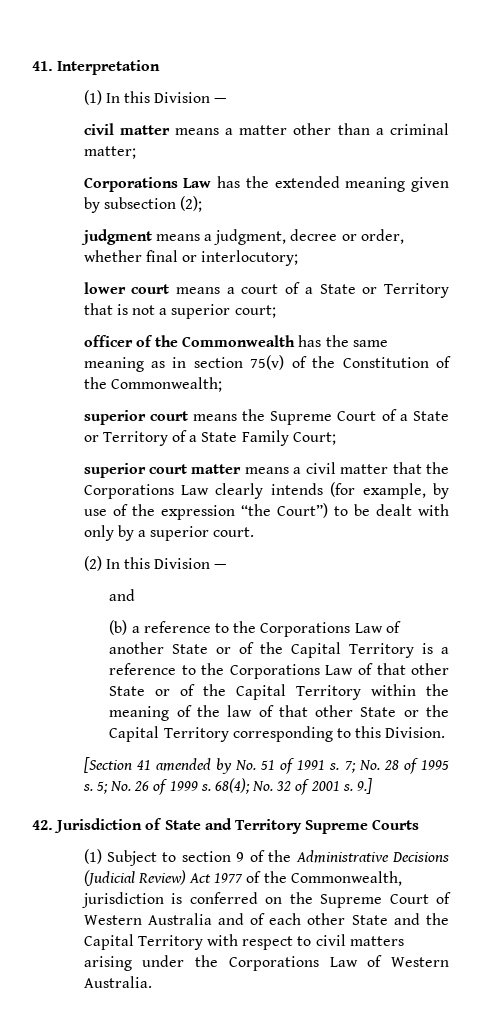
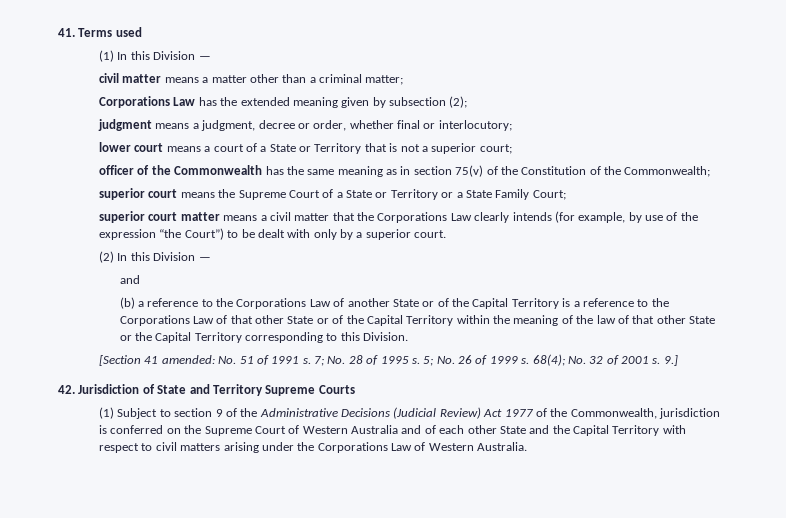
- 41. Interpretation
+ 41. Terms used
- superior court means the Supreme Court of a State or Territory of a State Family Court;
+ superior court means the Supreme Court of a State or Territory or a State Family Court;
- [Section 41 amended by No. 51 of 1991 s.
+ [Section 41 amended: No. 51 of 1991 s.

